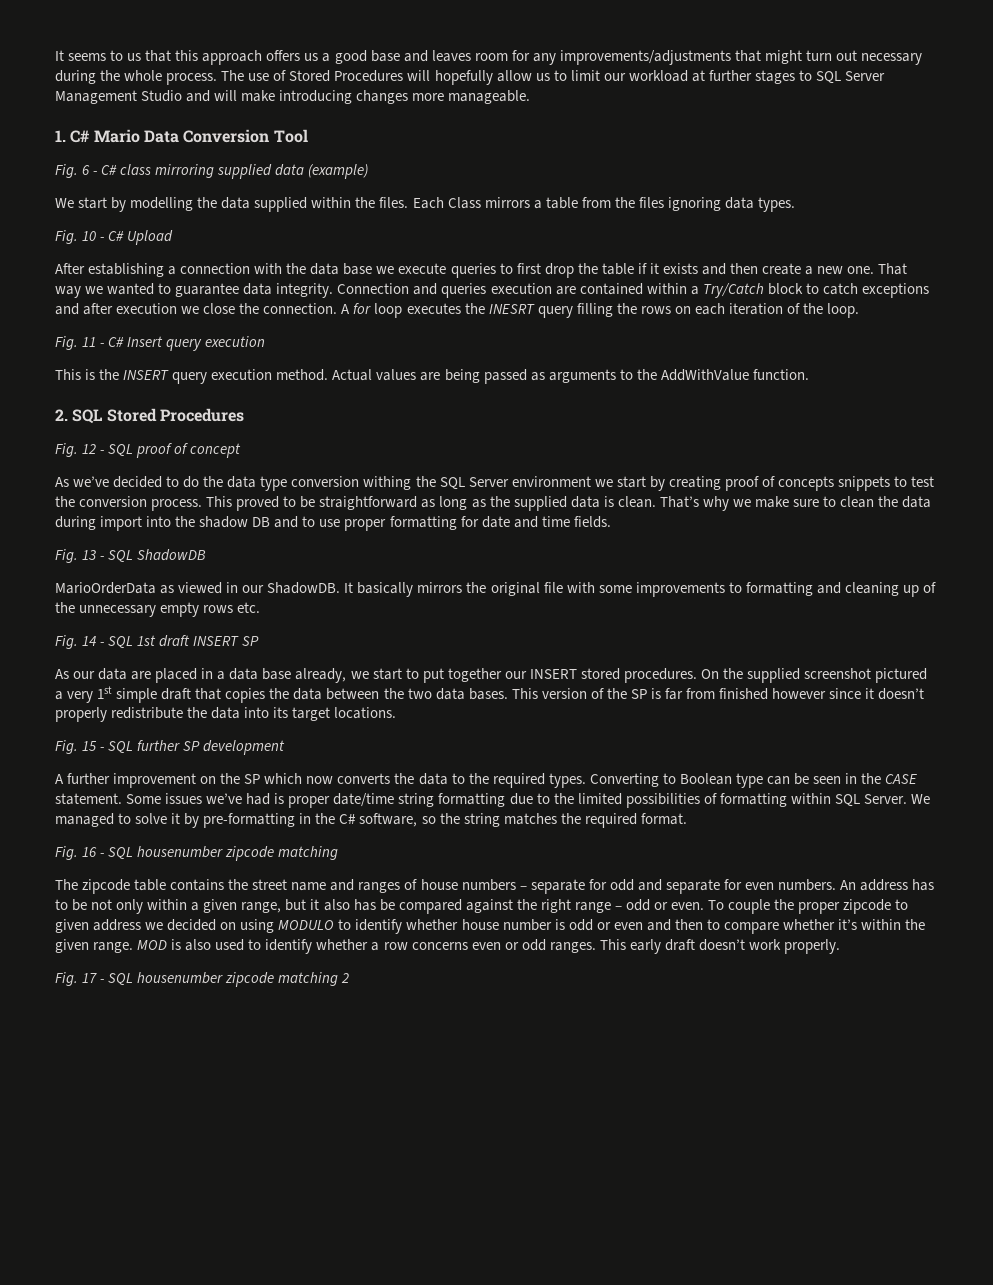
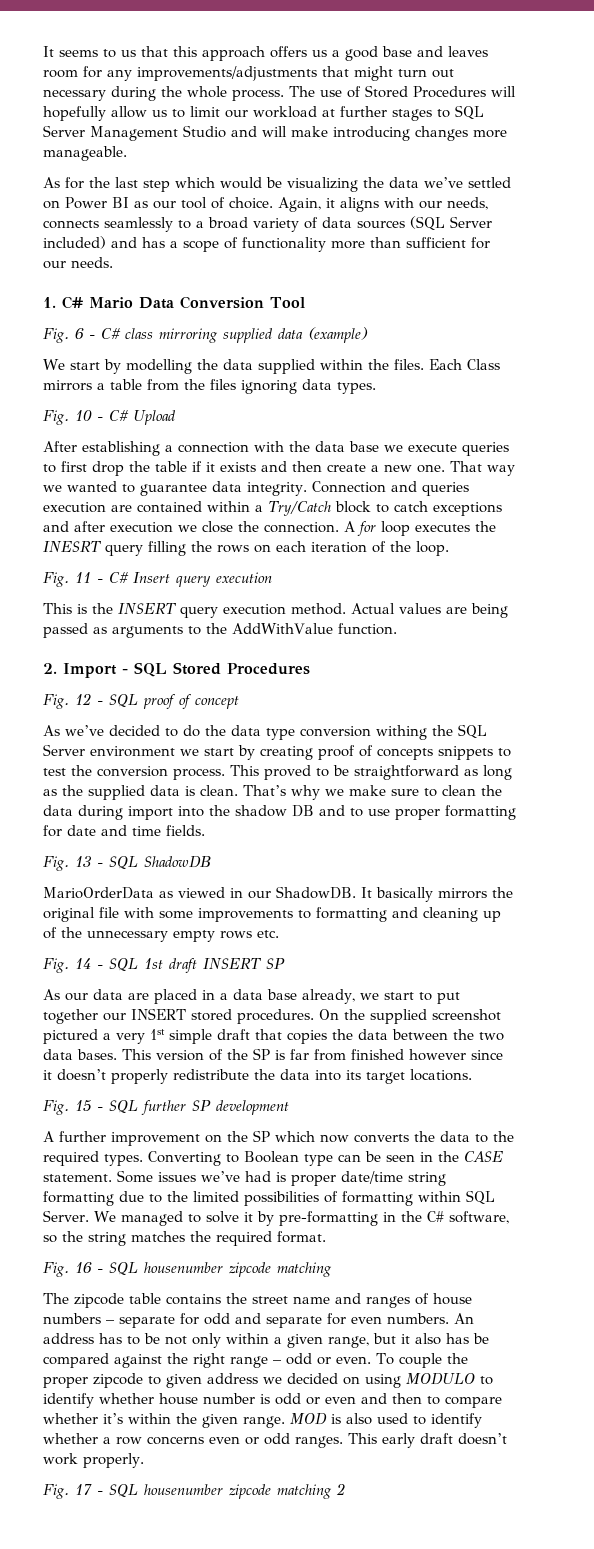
+ As for the last step which would be visualizing the data we’ve settled on Power BI as our tool of choice. Again, it aligns with our needs, connects seamlessly to a broad variety of data sources (SQL Server included) and has a scope of functionality more than sufficient for our needs.
- 2. SQL Stored Procedures
+ 2. Import - SQL Stored Procedures

